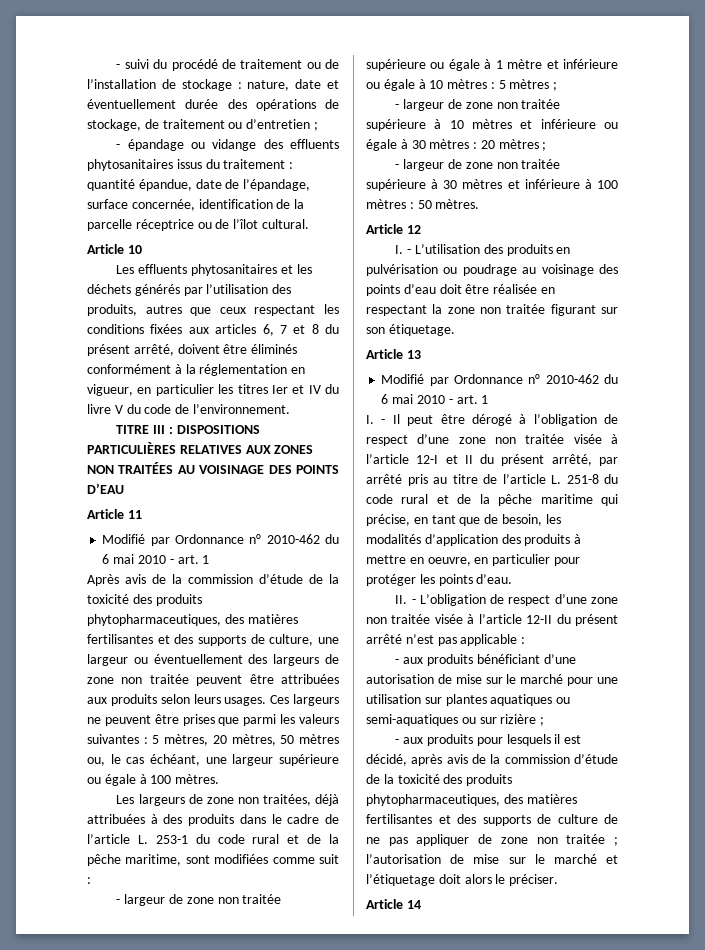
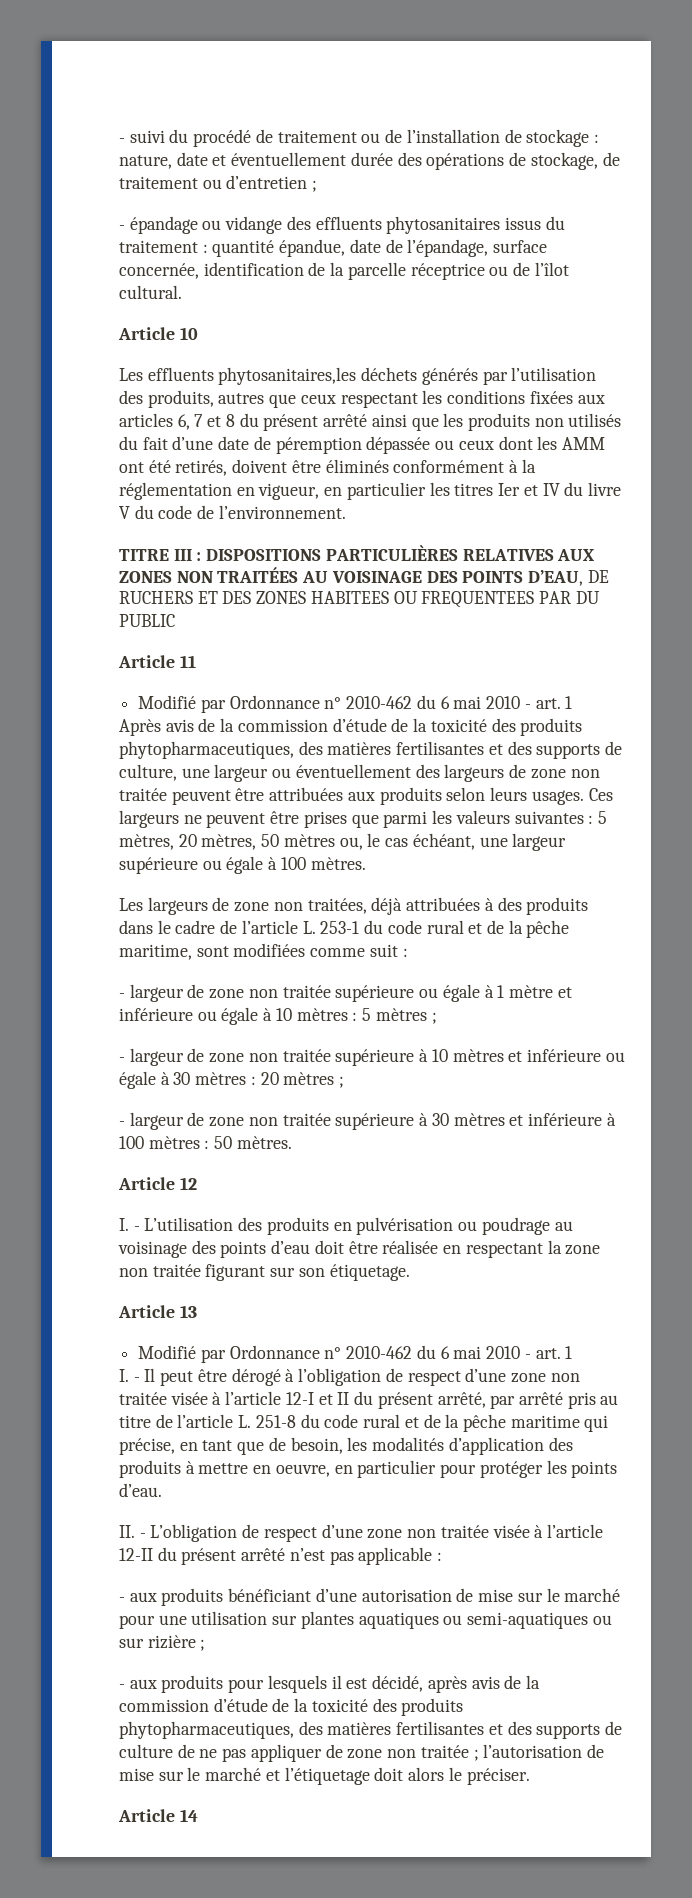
- Les effluents phytosanitaires et les déchets générés par l’utilisation des produits, autres que ceux respectant les conditions fixées aux articles 6, 7 et 8 du présent arrêté, doivent être éliminés conformément à la réglementation en vigueur, en particulier les titres Ier et IV du livre V du code de l’environnement.
+ Les effluents phytosanitaires,les déchets générés par l’utilisation des produits, autres que ceux respectant les conditions fixées aux articles 6, 7 et 8 du présent arrêté ainsi que les produits non utilisés du fait d’une date de péremption dépassée ou ceux dont les AMM ont été retirés, doivent être éliminés conformément à la réglementation en vigueur, en particulier les titres Ier et IV du livre V du code de l’environnement.
- TITRE III : DISPOSITIONS PARTICULIÈRES RELATIVES AUX ZONES NON TRAITÉES AU VOISINAGE DES POINTS D’EAU
+ TITRE III : DISPOSITIONS PARTICULIÈRES RELATIVES AUX ZONES NON TRAITÉES AU VOISINAGE DES POINTS D’EAU, DE RUCHERS ET DES ZONES HABITEES OU FREQUENTEES PAR DU PUBLIC

